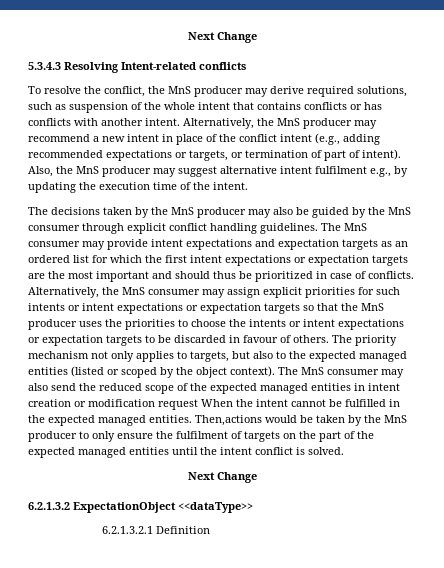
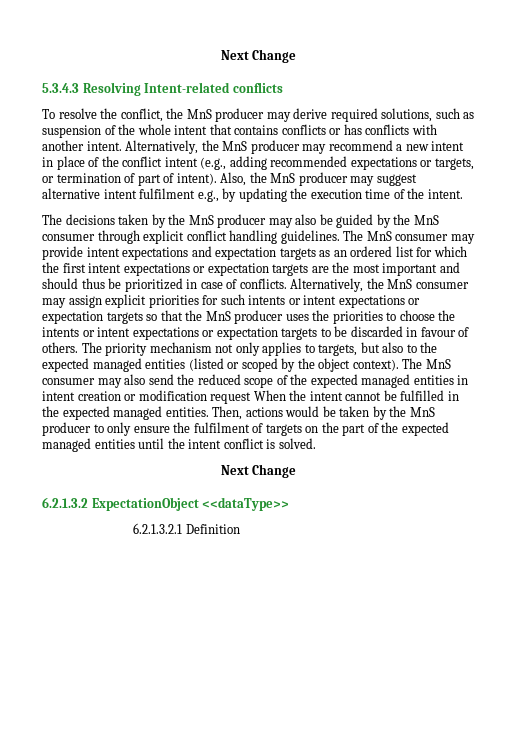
- Then,actions would be taken by the MnS producer to only ensure the fulfilment of targets on the part of the expected managed entities until the intent conflict is solved.
+ Then, actions would be taken by the MnS producer to only ensure the fulfilment of targets on the part of the expected managed entities until the intent conflict is solved.

